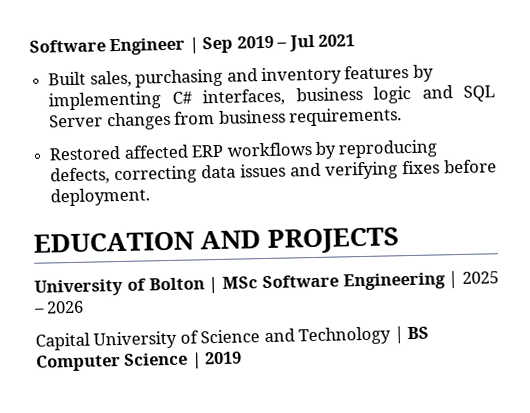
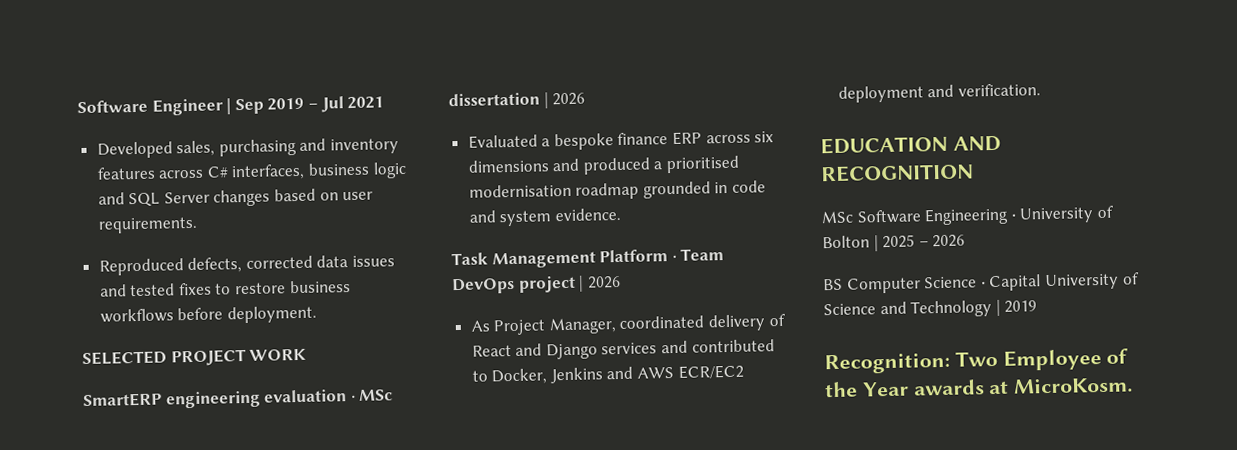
- Built sales, purchasing and inventory features by implementing C# interfaces, business logic and SQL Server changes from business requirements.
- Restored affected ERP workflows by reproducing defects, correcting data issues and verifying fixes before deployment.
- EDUCATION AND PROJECTS
- University of Bolton | MSc Software Engineering | 2025 – 2026
+ Developed sales, purchasing and inventory features across C# interfaces, business logic and SQL Server changes based on user requirements.
+ Reproduced defects, corrected data issues and tested fixes to restore business workflows before deployment.
+ SELECTED PROJECT WORK
+ SmartERP engineering evaluation · MSc dissertation | 2026
+ Evaluated a bespoke finance ERP across six dimensions and produced a prioritised modernisation roadmap grounded in code and system evidence.
+ Task Management Platform · Team DevOps project | 2026
+ As Project Manager, coordinated delivery of React and Django services and contributed to Docker, Jenkins and AWS ECR/EC2 deployment and verification.
+ EDUCATION AND RECOGNITION
+ MSc Software Engineering · University of Bolton | 2025 – 2026
- Capital University of Science and Technology | BS Computer Science | 2019
+ BS Computer Science · Capital University of Science and Technology | 2019
+ Recognition: Two Employee of the Year awards at MicroKosm.

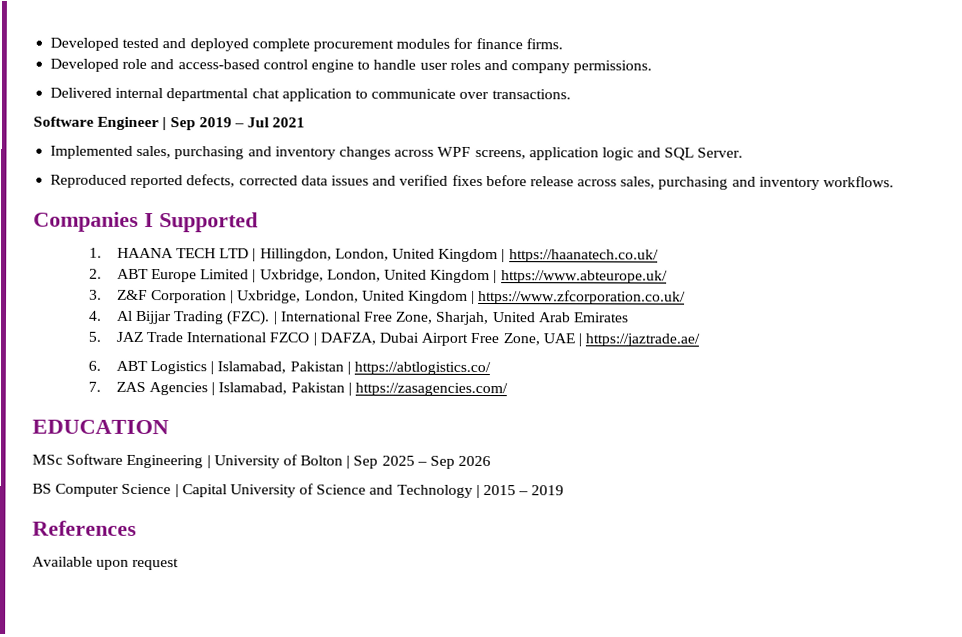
+ Developed tested and deployed complete procurement modules for finance firms.
+ Developed role and access-based control engine to handle user roles and company permissions.
+ Delivered internal departmental chat application to communicate over transactions.
- Developed sales, purchasing and inventory features across C# interfaces, business logic and SQL Server changes based on user requirements.
+ Implemented sales, purchasing and inventory changes across WPF screens, application logic and SQL Server.
- Reproduced defects, corrected data issues and tested fixes to restore business workflows before deployment.
- SELECTED PROJECT WORK
- SmartERP engineering evaluation · MSc dissertation | 2026
- Evaluated a bespoke finance ERP across six dimensions and produced a prioritised modernisation roadmap grounded in code and system evidence.
- Task Management Platform · Team DevOps project | 2026
- As Project Manager, coordinated delivery of React and Django services and contributed to Docker, Jenkins and AWS ECR/EC2 deployment and verification.
+ Reproduced reported defects, corrected data issues and verified fixes before release across sales, purchasing and inventory workflows.
+ Companies I Supported
+ 1. HAANA TECH LTD | Hillingdon, London, United Kingdom | https://haanatech.co.uk/
+ 2. ABT Europe Limited | Uxbridge, London, United Kingdom | https://www.abteurope.uk/
+ 3. Z&F Corporation | Uxbridge, London, United Kingdom | https://www.zfcorporation.co.uk/
+ 4. Al Bijjar Trading (FZC). | International Free Zone, Sharjah, United Arab Emirates
+ 5. JAZ Trade International FZCO | DAFZA, Dubai Airport Free Zone, UAE | https://jaztrade.ae/
+ 6. ABT Logistics | Islamabad, Pakistan | https://abtlogistics.co/
+ 7. ZAS Agencies | Islamabad, Pakistan | https://zasagencies.com/
- EDUCATION AND RECOGNITION
+ EDUCATION
- MSc Software Engineering · University of Bolton | 2025 – 2026
+ MSc Software Engineering | University of Bolton | Sep 2025 – Sep 2026
- BS Computer Science · Capital University of Science and Technology | 2019
+ BS Computer Science | Capital University of Science and Technology | 2015 – 2019
- Recognition: Two Employee of the Year awards at MicroKosm.
+ References
+ Available upon request

